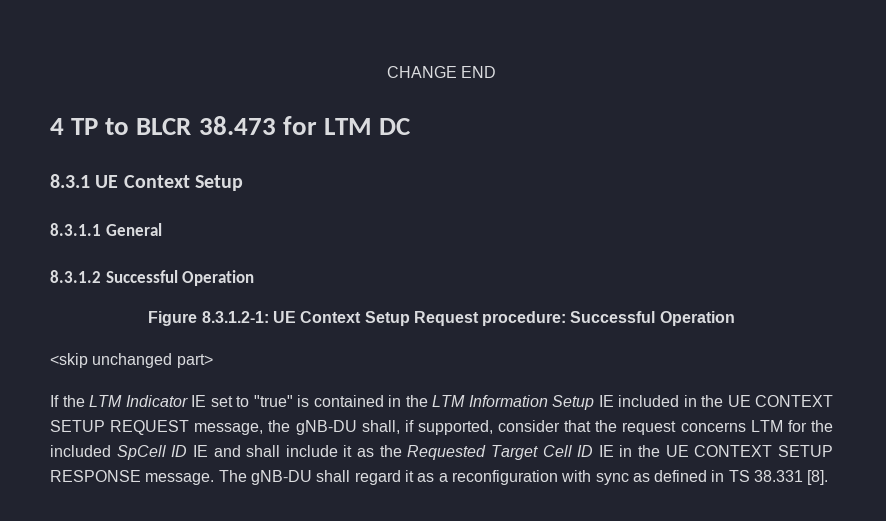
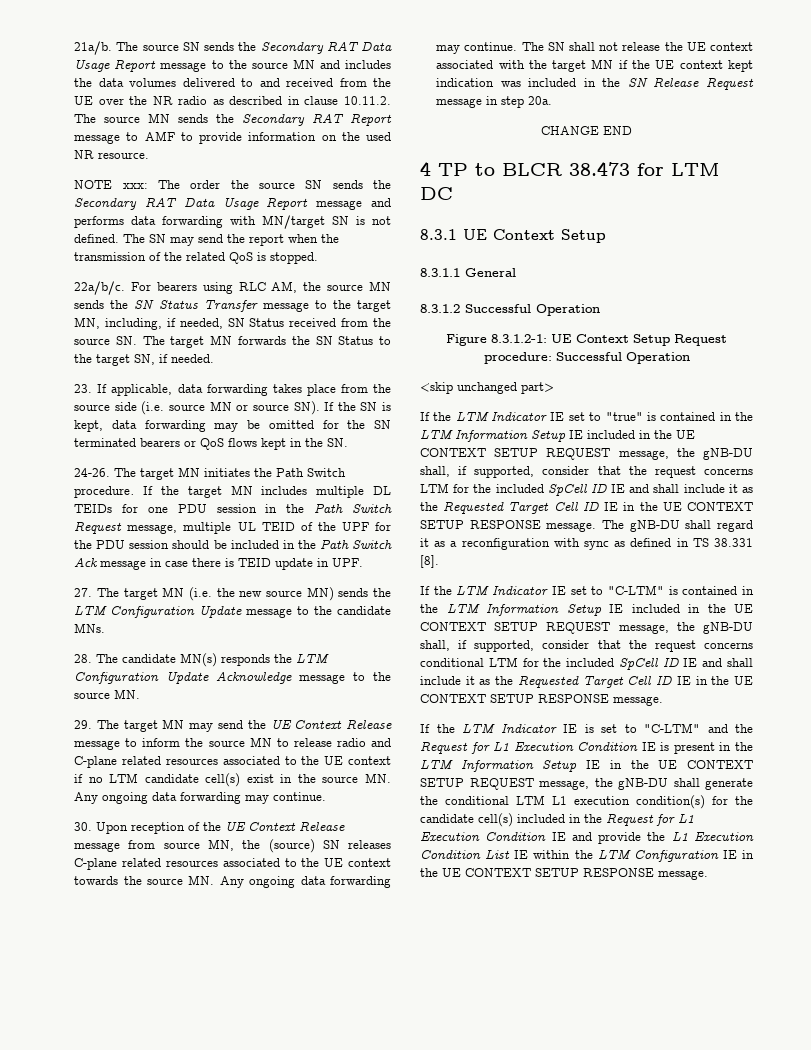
+ 21a/b. The source SN sends the Secondary RAT Data Usage Report message to the source MN and includes the data volumes delivered to and received from the UE over the NR radio as described in clause 10.11.2. The source MN sends the Secondary RAT Report message to AMF to provide information on the used NR resource.
+ NOTE xxx: The order the source SN sends the Secondary RAT Data Usage Report message and performs data forwarding with MN/target SN is not defined. The SN may send the report when the transmission of the related QoS is stopped.
+ 22a/b/c. For bearers using RLC AM, the source MN sends the SN Status Transfer message to the target MN, including, if needed, SN Status received from the source SN. The target MN forwards the SN Status to the target SN, if needed.
+ 23. If applicable, data forwarding takes place from the source side (i.e. source MN or source SN). If the SN is kept, data forwarding may be omitted for the SN terminated bearers or QoS flows kept in the SN.
+ 24-26. The target MN initiates the Path Switch procedure. If the target MN includes multiple DL TEIDs for one PDU session in the Path Switch Request message, multiple UL TEID of the UPF for the PDU session should be included in the Path Switch Ack message in case there is TEID update in UPF.
+ 27. The target MN (i.e. the new source MN) sends the LTM Configuration Update message to the candidate MNs.
+ 28. The candidate MN(s) responds the LTM Configuration Update Acknowledge message to the source MN.
+ 29. The target MN may send the UE Context Release message to inform the source MN to release radio and C-plane related resources associated to the UE context if no LTM candidate cell(s) exist in the source MN. Any ongoing data forwarding may continue.
+ 30. Upon reception of the UE Context Release message from source MN, the (source) SN releases C-plane related resources associated to the UE context towards the source MN. Any ongoing data forwarding may continue. The SN shall not release the UE context associated with the target MN if the UE context kept indication was included in the SN Release Request message in step 20a.
+ If the LTM Indicator IE set to "C-LTM" is contained in the LTM Information Setup IE included in the UE CONTEXT SETUP REQUEST message, the gNB-DU shall, if supported, consider that the request concerns conditional LTM for the included SpCell ID IE and shall include it as the Requested Target Cell ID IE in the UE CONTEXT SETUP RESPONSE message.
+ If the LTM Indicator IE is set to "C-LTM" and the Request for L1 Execution Condition IE is present in the LTM Information Setup IE in the UE CONTEXT SETUP REQUEST message, the gNB-DU shall generate the conditional LTM L1 execution condition(s) for the candidate cell(s) included in the Request for L1 Execution Condition IE and provide the L1 Execution Condition List IE within the LTM Configuration IE in the UE CONTEXT SETUP RESPONSE message.

